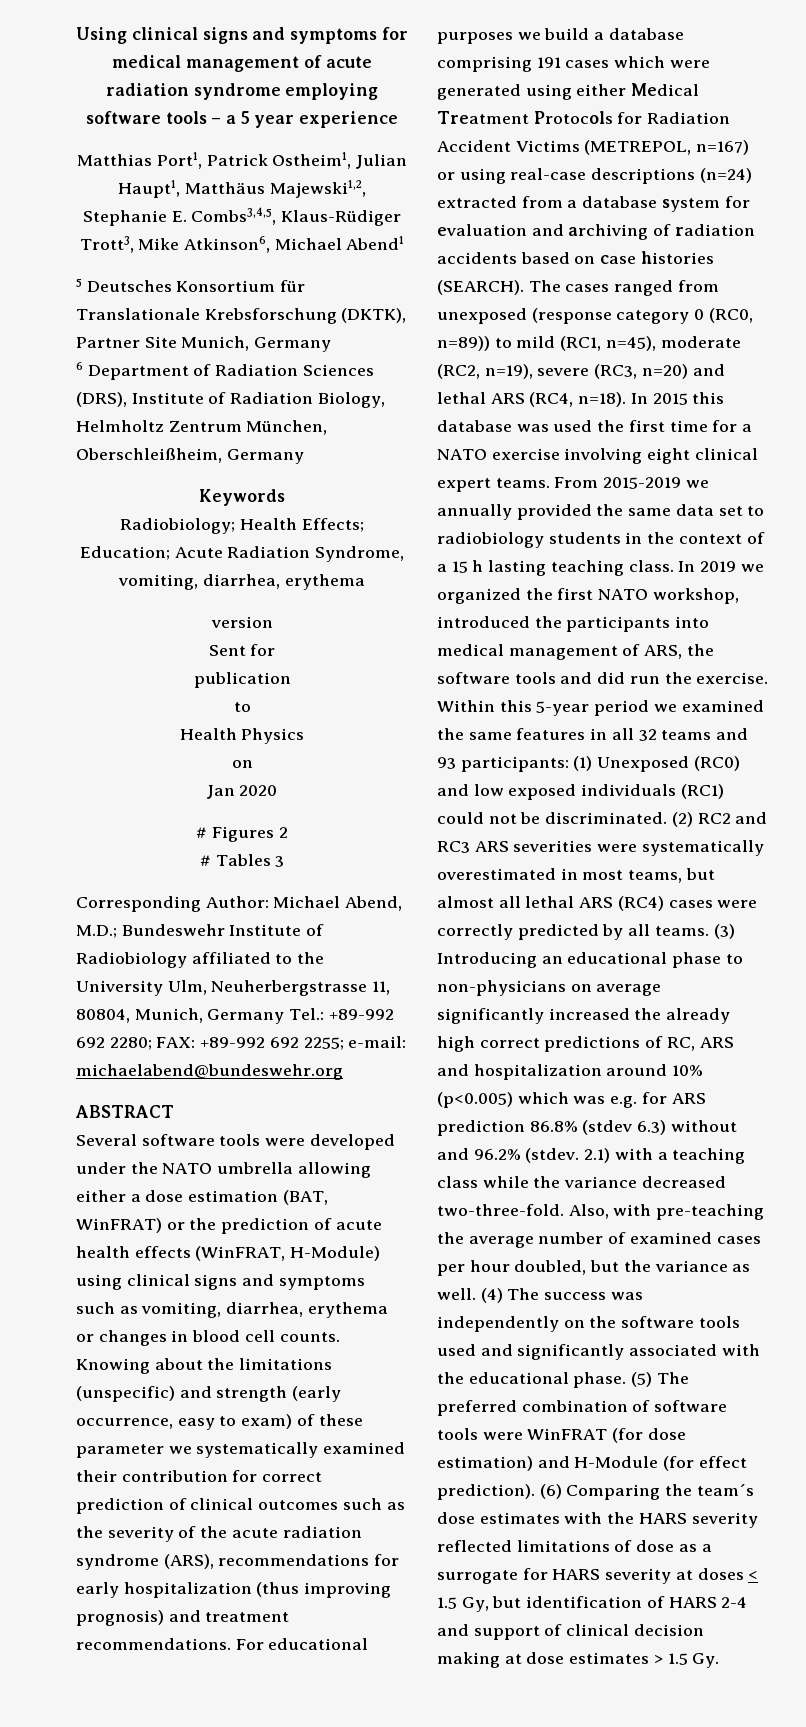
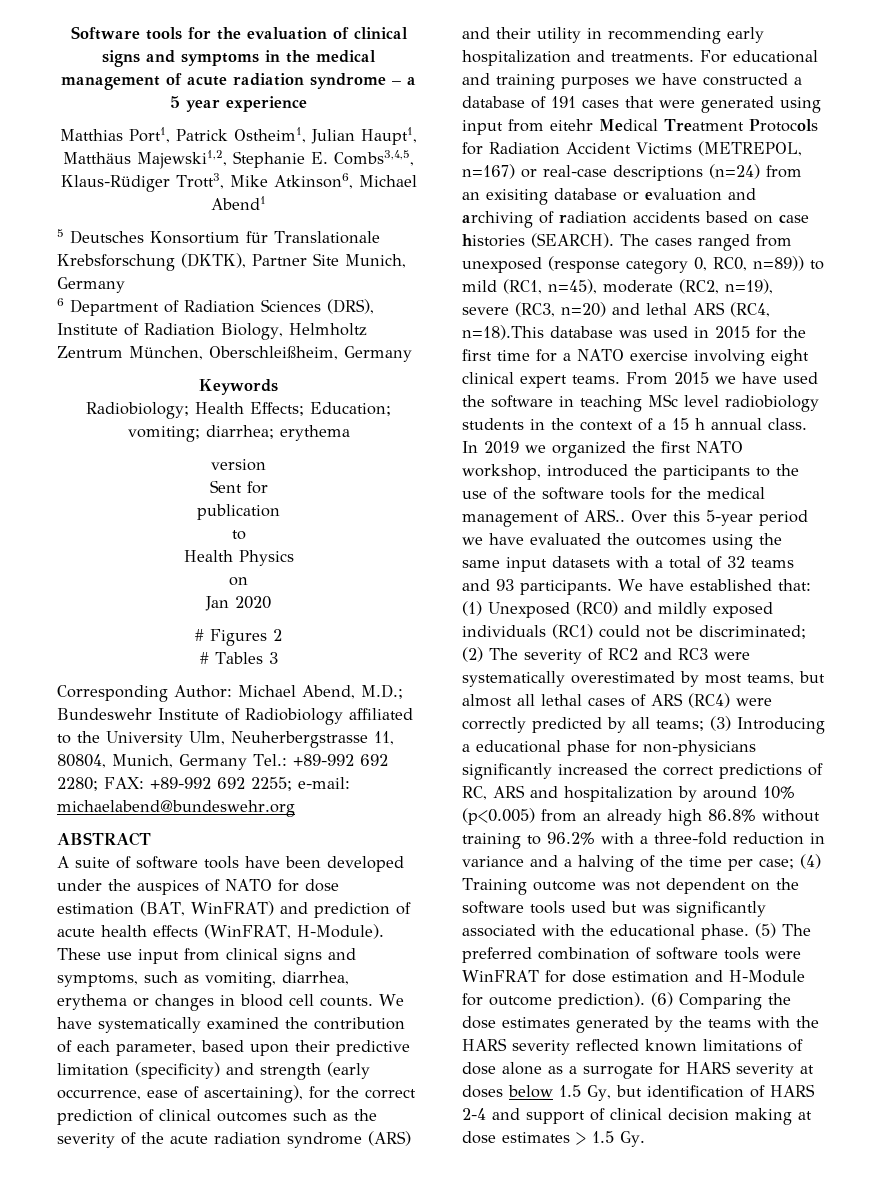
- Using clinical signs and symptoms for medical management of acute radiation syndrome employing software tools – a 5 year experience
+ Software tools for the evaluation of clinical signs and symptoms in the medical management of acute radiation syndrome – a 5 year experience
- Radiobiology; Health Effects; Education; Acute Radiation Syndrome, vomiting, diarrhea, erythema
+ Radiobiology; Health Effects; Education; vomiting; diarrhea; erythema
- Several software tools were developed under the NATO umbrella allowing either a dose estimation (BAT, WinFRAT) or the prediction of acute health effects (WinFRAT, H-Module) using clinical signs and symptoms such as vomiting, diarrhea, erythema or changes in blood cell counts.
+ A suite of software tools have been developed under the auspices of NATO for dose estimation (BAT, WinFRAT) and prediction of acute health effects (WinFRAT, H-Module). These use input from clinical signs and symptoms, such as vomiting, diarrhea, erythema or changes in blood cell counts.
- Knowing about the limitations (unspecific) and strength (early occurrence, easy to exam) of these parameter we systematically examined their contribution for correct prediction of clinical outcomes such as the severity of the acute radiation syndrome (ARS), recommendations for early hospitalization (thus improving prognosis) and treatment recommendations. For educational purposes we build a database comprising 191 cases which were generated using either Medical Treatment Protocols for Radiation Accident Victims (METREPOL, n=167) or using real-case descriptions (n=24) extracted from a database system for evaluation and archiving of radiation accidents based on case histories (SEARCH).
+ We have systematically examined the contribution of each parameter, based upon their predictive limitation (specificity) and strength (early occurrence, ease of ascertaining), for the correct prediction of clinical outcomes such as the severity of the acute radiation syndrome (ARS) and their utility in recommending early hospitalization and treatments. For educational and training purposes we have constructed a database of 191 cases that were generated using input from eitehr Medical Treatment Protocols for Radiation Accident Victims (METREPOL, n=167) or real-case descriptions (n=24) from an exisiting database or evaluation and archiving of radiation accidents based on case histories (SEARCH).
- The cases ranged from unexposed (response category 0 (RC0, n=89)) to mild (RC1, n=45), moderate (RC2, n=19), severe (RC3, n=20) and lethal ARS (RC4, n=18). In 2015 this database was used the first time for a NATO exercise involving eight clinical expert teams.
+ The cases ranged from unexposed (response category 0, RC0, n=89)) to mild (RC1, n=45), moderate (RC2, n=19), severe (RC3, n=20) and lethal ARS (RC4, n=18).This database was used in 2015 for the first time for a NATO exercise involving eight clinical expert teams.
- From 2015-2019 we annually provided the same data set to radiobiology students in the context of a 15 h lasting teaching class.
+ From 2015 we have used the software in teaching MSc level radiobiology students in the context of a 15 h annual class.
- In 2019 we organized the first NATO workshop, introduced the participants into medical management of ARS, the software tools and did run the exercise. Within this 5-year period we examined the same features in all 32 teams and 93 participants:
+ In 2019 we organized the first NATO workshop, introduced the participants to the use of the software tools for the medical management of ARS.. Over this 5-year period we have evaluated the outcomes using the same input datasets with a total of 32 teams and 93 participants. We have established that:
- (1) Unexposed (RC0) and low exposed individuals (RC1) could not be discriminated. (2) RC2 and RC3 ARS severities were systematically overestimated in most teams, but almost all lethal ARS (RC4) cases were correctly predicted by all teams.
+ (1) Unexposed (RC0) and mildly exposed individuals (RC1) could not be discriminated; (2) The severity of RC2 and RC3 were systematically overestimated by most teams, but almost all lethal cases of ARS (RC4) were correctly predicted by all teams;
- (3) Introducing an educational phase to non-physicians on average significantly increased the already high correct predictions of RC, ARS and hospitalization around 10% (p<0.005) which was e.g. for ARS prediction 86.8% (stdev 6.3) without and 96.2% (stdev. 2.1) with a teaching class while the variance decreased two-three-fold. Also, with pre-teaching the average number of examined cases per hour doubled, but the variance as well. (4) The success was independently on the software tools used and significantly associated with the educational phase.
+ (3) Introducing a educational phase for non-physicians significantly increased the correct predictions of RC, ARS and hospitalization by around 10% (p<0.005) from an already high 86.8% without training to 96.2% with a three-fold reduction in variance and a halving of the time per case; (4) Training outcome was not dependent on the software tools used but was significantly associated with the educational phase.
- (5) The preferred combination of software tools were WinFRAT (for dose estimation) and H-Module (for effect prediction).
+ (5) The preferred combination of software tools were WinFRAT for dose estimation and H-Module for outcome prediction).
- (6) Comparing the team´s dose estimates with the HARS severity reflected limitations of dose as a surrogate for HARS severity at doses < 1.5 Gy, but identification of HARS 2-4 and support of clinical decision making at dose estimates > 1.5 Gy.
+ (6) Comparing the dose estimates generated by the teams with the HARS severity reflected known limitations of dose alone as a surrogate for HARS severity at doses below 1.5 Gy, but identification of HARS 2-4 and support of clinical decision making at dose estimates > 1.5 Gy.

